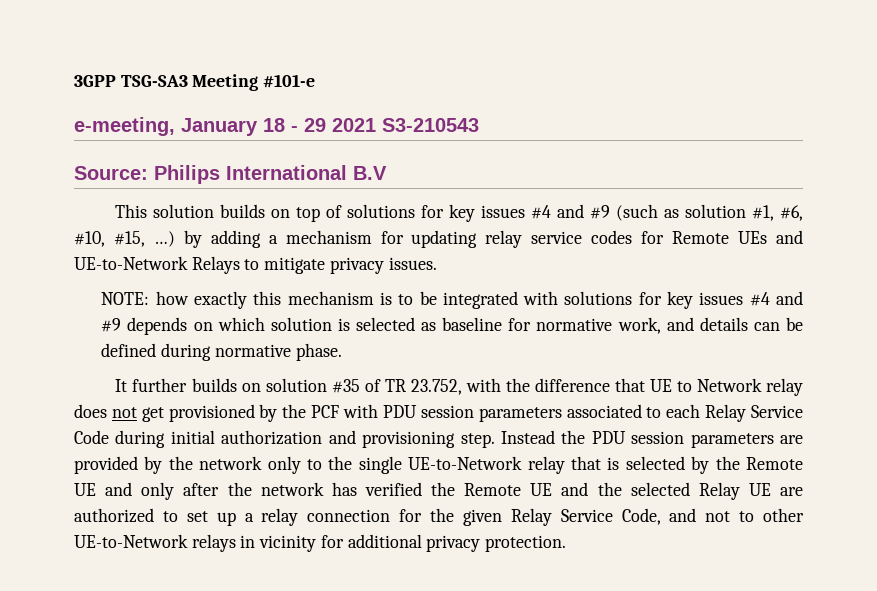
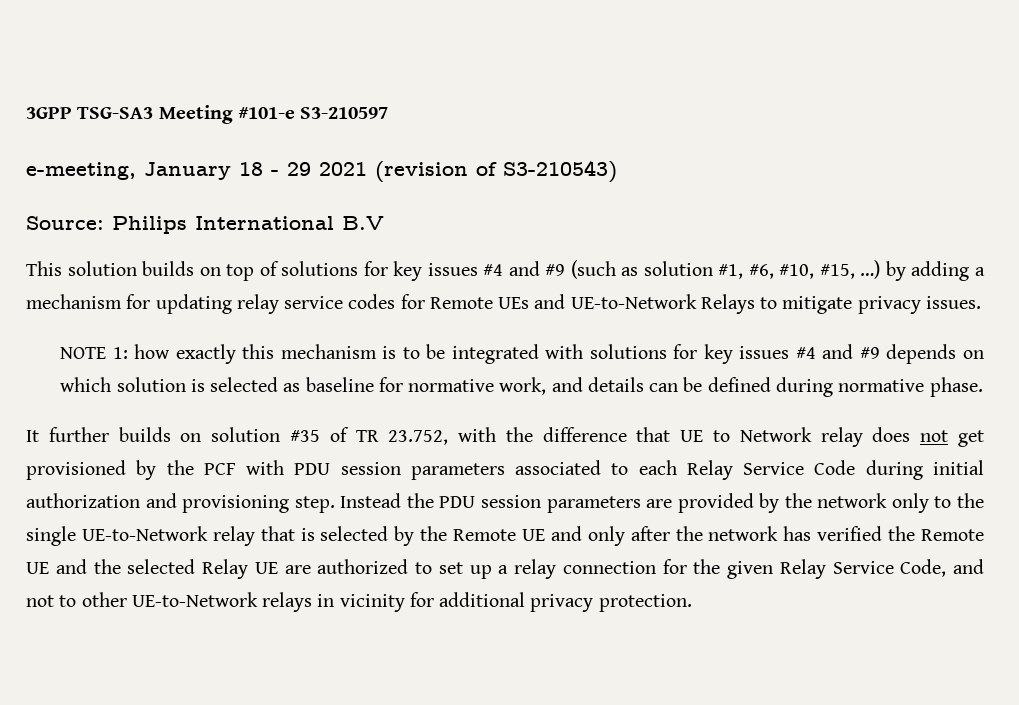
- 3GPP TSG-SA3 Meeting #101-e
+ 3GPP TSG-SA3 Meeting #101-e S3-210597
- e-meeting, January 18 - 29 2021 S3-210543
+ e-meeting, January 18 - 29 2021 (revision of S3-210543)
- NOTE: how exactly this mechanism is to be integrated with solutions for key issues #4 and #9 depends on which solution is selected as baseline for normative work, and details can be defined during normative phase.
+ NOTE 1: how exactly this mechanism is to be integrated with solutions for key issues #4 and #9 depends on which solution is selected as baseline for normative work, and details can be defined during normative phase.

